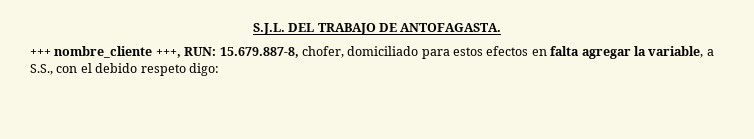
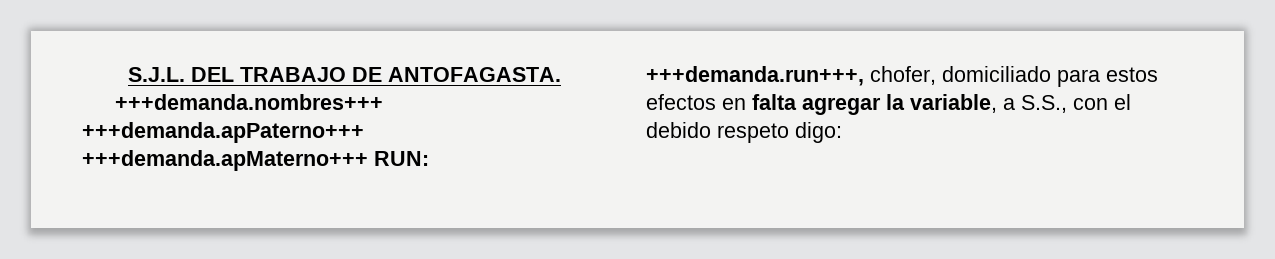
- +++ nombre_cliente +++, RUN: 15.679.887-8, chofer, domiciliado para estos efectos en falta agregar la variable, a S.S., con el debido respeto digo:
+ +++demanda.nombres+++ +++demanda.apPaterno+++ +++demanda.apMaterno+++ RUN: +++demanda.run+++, chofer, domiciliado para estos efectos en falta agregar la variable, a S.S., con el debido respeto digo:

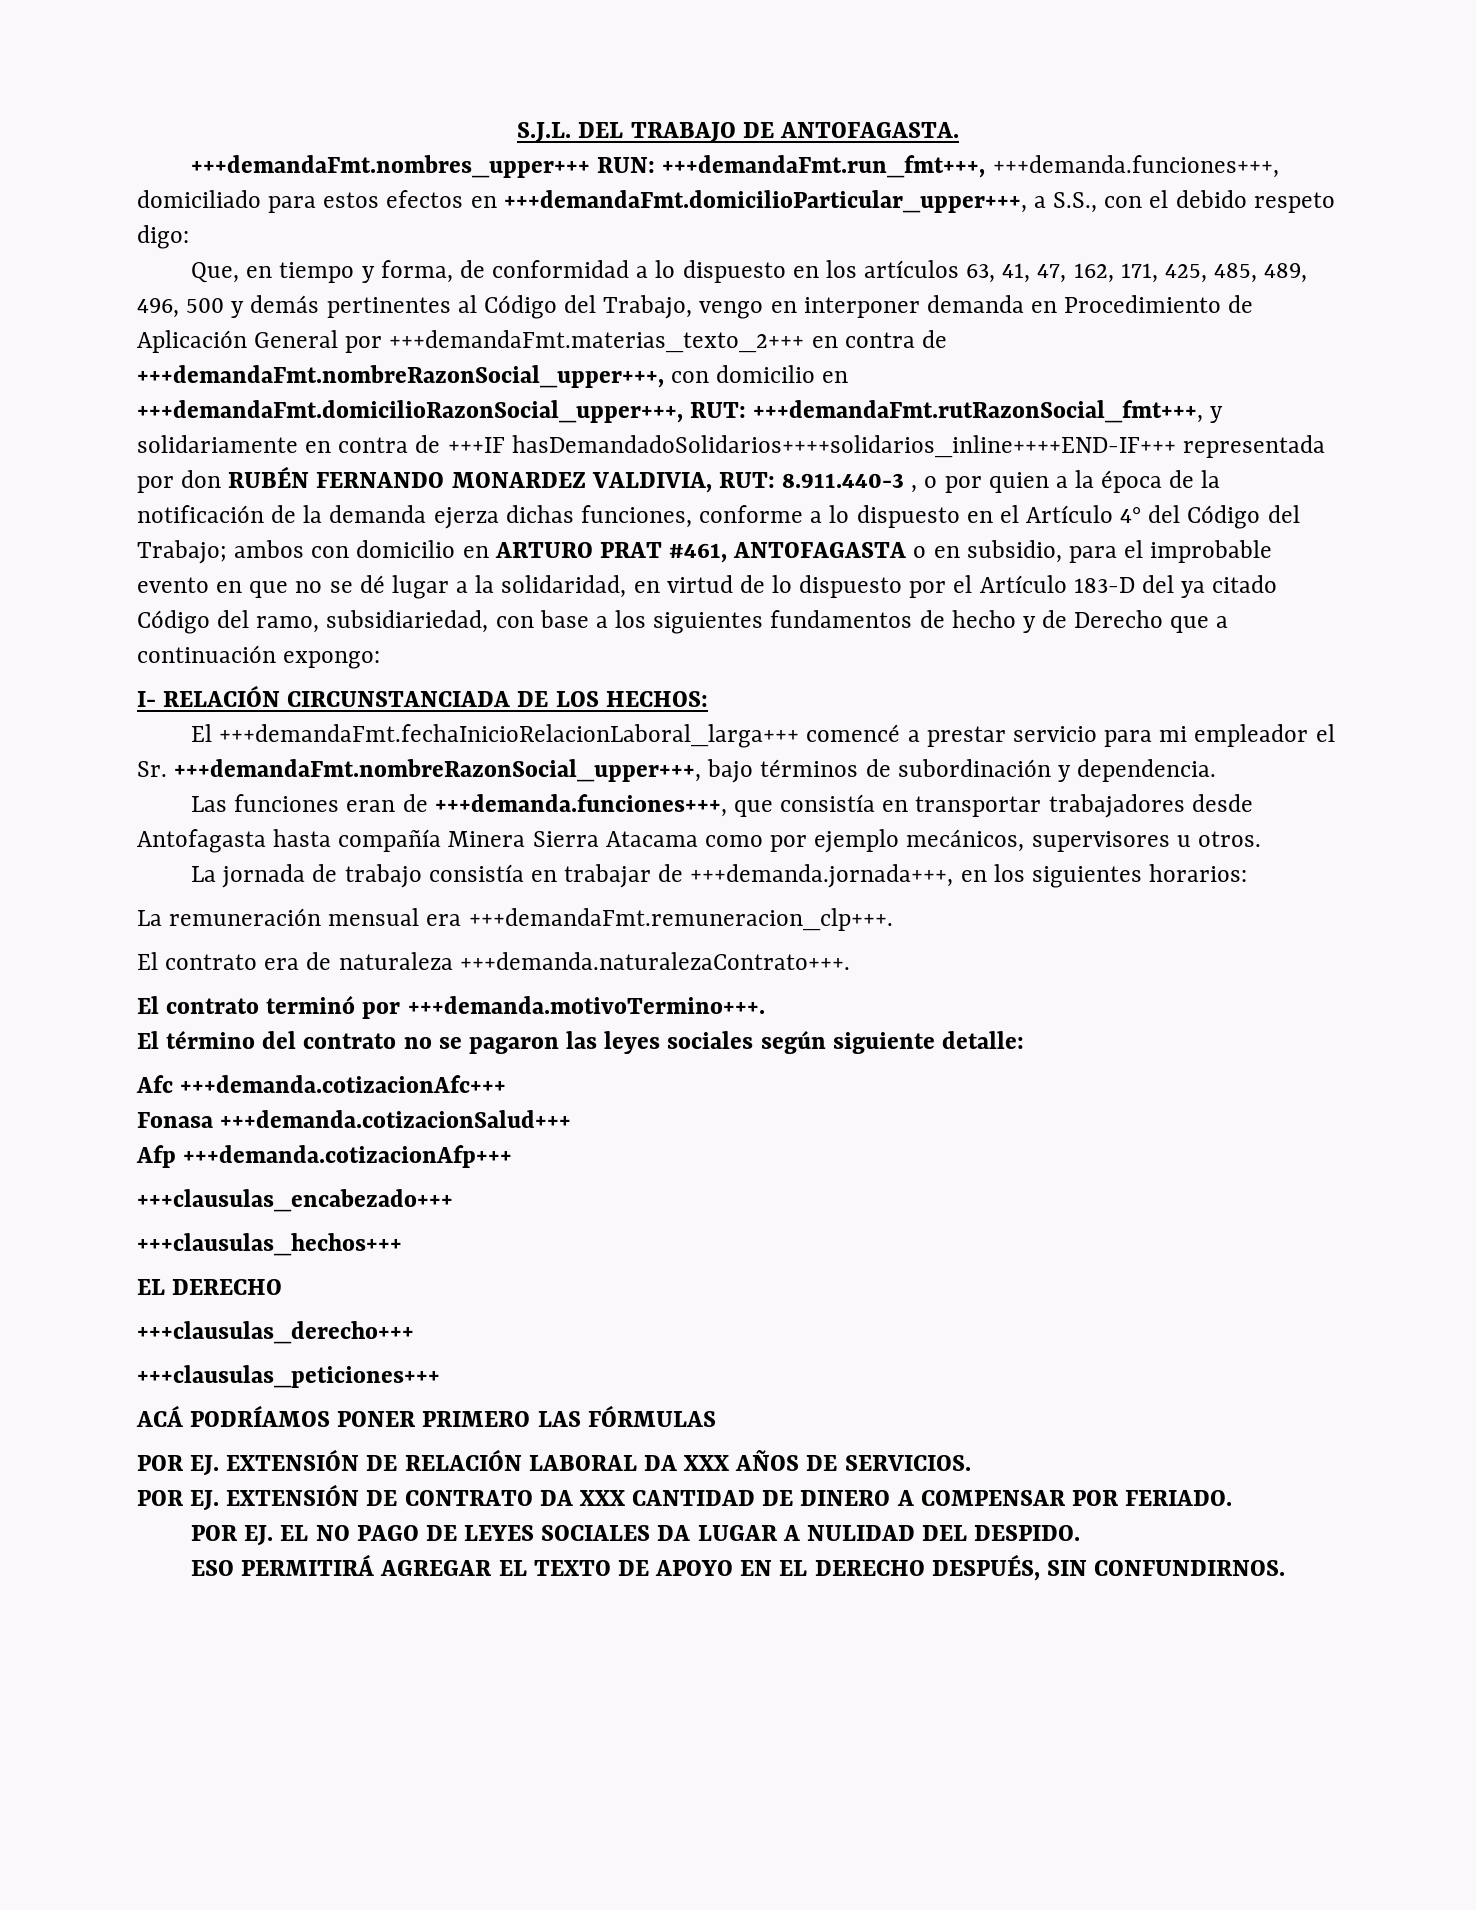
- +++demanda.nombres+++ +++demanda.apPaterno+++ +++demanda.apMaterno+++ RUN: +++demanda.run+++, chofer, domiciliado para estos efectos en falta agregar la variable, a S.S., con el debido respeto digo:
+ +++demandaFmt.nombres_upper+++ RUN: +++demandaFmt.run_fmt+++, +++demanda.funciones+++, domiciliado para estos efectos en +++demandaFmt.domicilioParticular_upper+++, a S.S., con el debido respeto digo:
+ Que, en tiempo y forma, de conformidad a lo dispuesto en los artículos 63, 41, 47, 162, 171, 425, 485, 489, 496, 500 y demás pertinentes al Código del Trabajo, vengo en interponer demanda en Procedimiento de Aplicación General por +++demandaFmt.materias_texto_2+++ en contra de +++demandaFmt.nombreRazonSocial_upper+++, con domicilio en +++demandaFmt.domicilioRazonSocial_upper+++, RUT: +++demandaFmt.rutRazonSocial_fmt+++, y solidariamente en contra de +++IF hasDemandadoSolidarios++++solidarios_inline++++END-IF+++ representada por don RUBÉN FERNANDO MONARDEZ VALDIVIA, RUT: 8.911.440-3 , o por quien a la época de la notificación de la demanda ejerza dichas funciones, conforme a lo dispuesto en el Artículo 4° del Código del Trabajo; ambos con domicilio en ARTURO PRAT #461, ANTOFAGASTA o en subsidio, para el improbable evento en que no se dé lugar a la solidaridad, en virtud de lo dispuesto por el Artículo 183-D del ya citado Código del ramo, subsidiariedad, con base a los siguientes fundamentos de hecho y de Derecho que a continuación expongo:
+ I- RELACIÓN CIRCUNSTANCIADA DE LOS HECHOS:
+ El +++demandaFmt.fechaInicioRelacionLaboral_larga+++ comencé a prestar servicio para mi empleador el Sr. +++demandaFmt.nombreRazonSocial_upper+++, bajo términos de subordinación y dependencia.
+ Las funciones eran de +++demanda.funciones+++, que consistía en transportar trabajadores desde Antofagasta hasta compañía Minera Sierra Atacama como por ejemplo mecánicos, supervisores u otros.
+ La jornada de trabajo consistía en trabajar de +++demanda.jornada+++, en los siguientes horarios:
+ La remuneración mensual era +++demandaFmt.remuneracion_clp+++.
+ El contrato era de naturaleza +++demanda.naturalezaContrato+++.
+ El contrato terminó por +++demanda.motivoTermino+++.
+ El término del contrato no se pagaron las leyes sociales según siguiente detalle:
+ Afc +++demanda.cotizacionAfc+++
+ Fonasa +++demanda.cotizacionSalud+++
+ Afp +++demanda.cotizacionAfp+++
+ +++clausulas_encabezado+++
+ +++clausulas_hechos+++
+ EL DERECHO
+ +++clausulas_derecho+++
+ +++clausulas_peticiones+++
+ ACÁ PODRÍAMOS PONER PRIMERO LAS FÓRMULAS
+ POR EJ. EXTENSIÓN DE RELACIÓN LABORAL DA XXX AÑOS DE SERVICIOS.
+ POR EJ. EXTENSIÓN DE CONTRATO DA XXX CANTIDAD DE DINERO A COMPENSAR POR FERIADO.
+ POR EJ. EL NO PAGO DE LEYES SOCIALES DA LUGAR A NULIDAD DEL DESPIDO.
+ ESO PERMITIRÁ AGREGAR EL TEXTO DE APOYO EN EL DERECHO DESPUÉS, SIN CONFUNDIRNOS.

